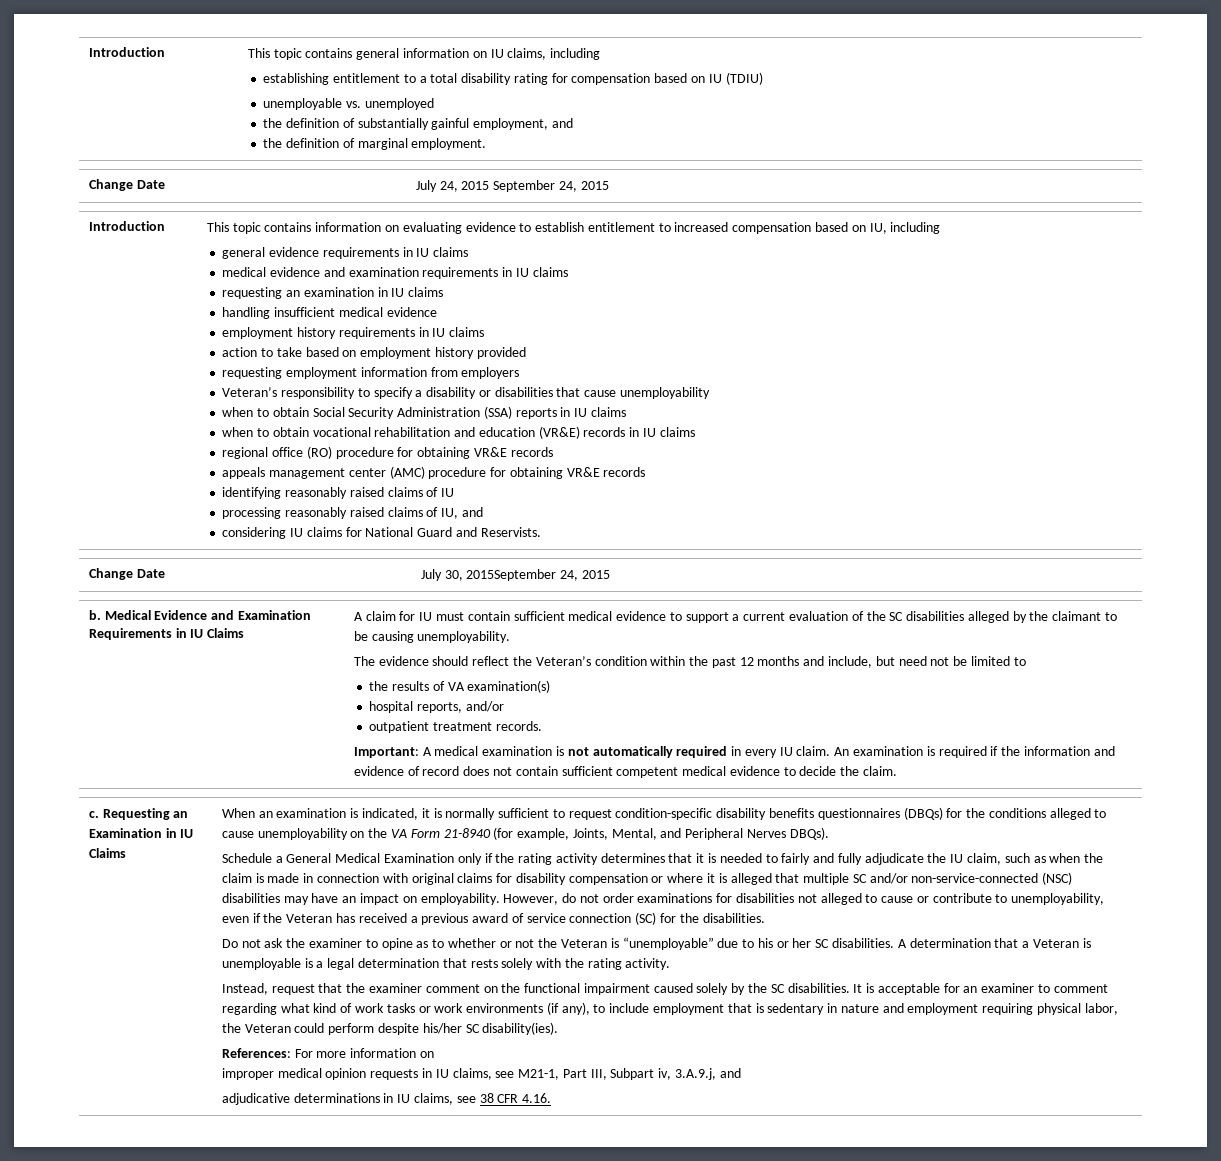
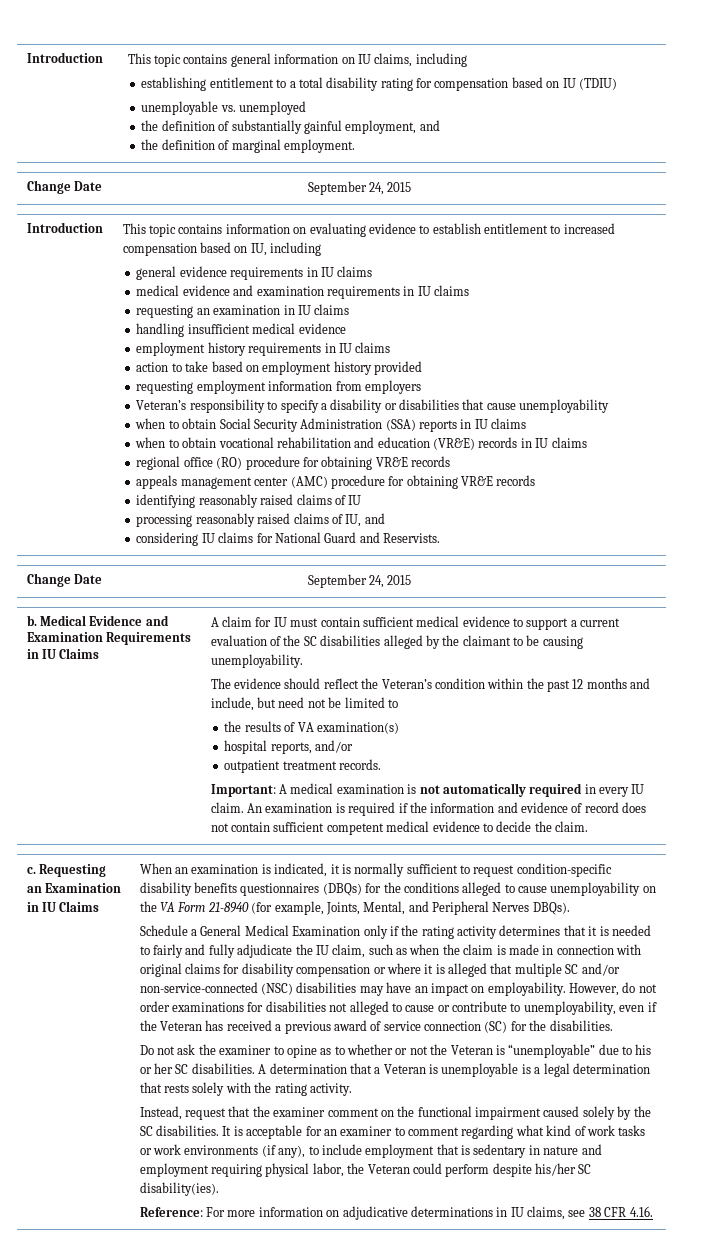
  Introduction | This topic contains general information on IU claims, including
  establishing entitlement to a total disability rating for compensation based on IU (TDIU)
  unemployable vs. unemployed
  the definition of substantially gainful employment, and
  the definition of marginal employment.
- Change Date | July 24, 2015 September 24, 2015
+ Change Date | September 24, 2015
  considering IU claims for National Guard and Reservists.
- Change Date | July 30, 2015September 24, 2015
+ Change Date | September 24, 2015
- References: For more information on
- improper medical opinion requests in IU claims, see M21-1, Part III, Subpart iv, 3.A.9.j, and
- adjudicative determinations in IU claims, see 38 CFR 4.16.
+ Reference: For more information on adjudicative determinations in IU claims, see 38 CFR 4.16.

